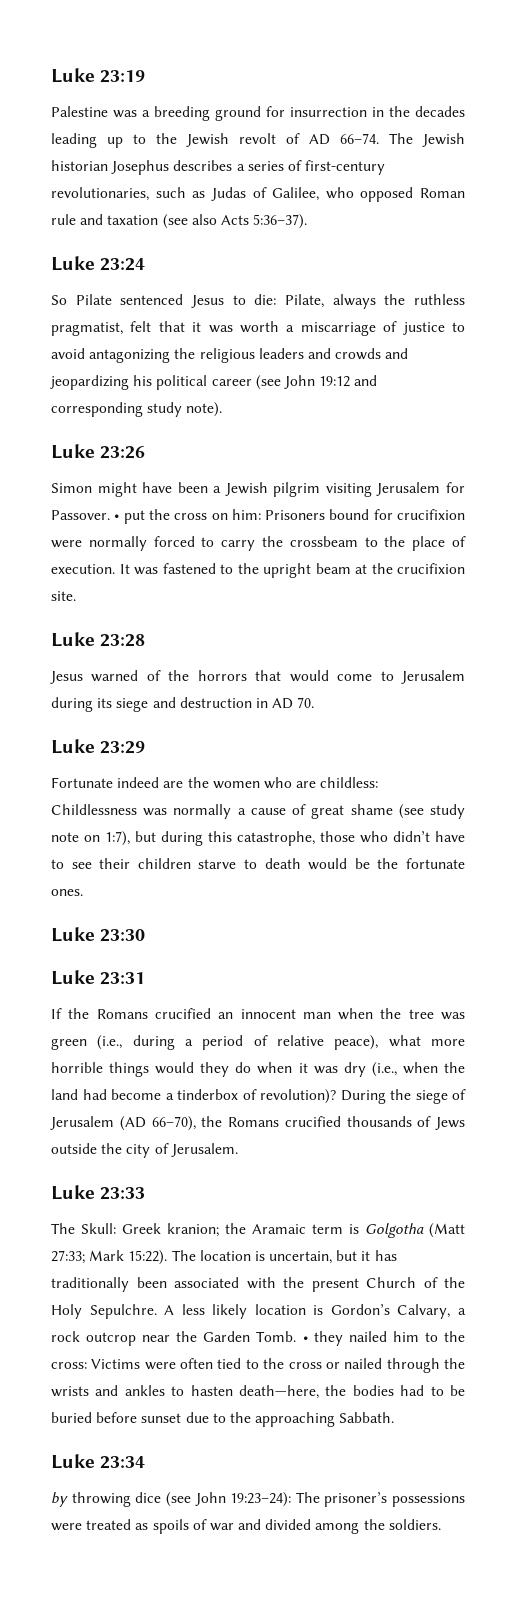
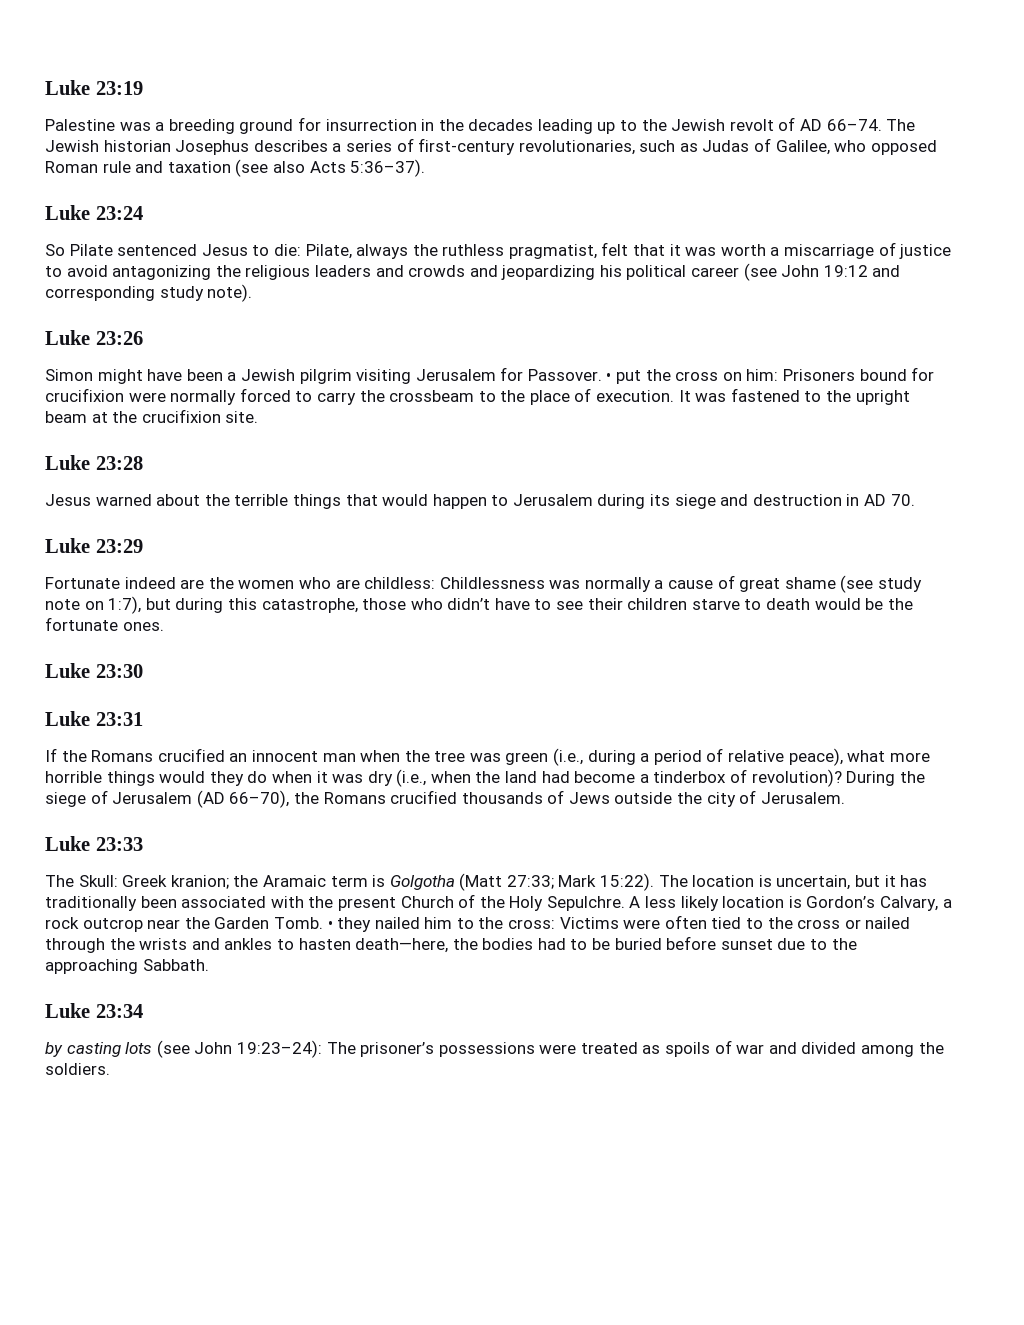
- Jesus warned of the horrors that would come to Jerusalem during its siege and destruction in AD 70.
+ Jesus warned about the terrible things that would happen to Jerusalem during its siege and destruction in AD 70.
- by throwing dice (see John 19:23–24): The prisoner’s possessions were treated as spoils of war and divided among the soldiers.
+ by casting lots (see John 19:23–24): The prisoner’s possessions were treated as spoils of war and divided among the soldiers.

